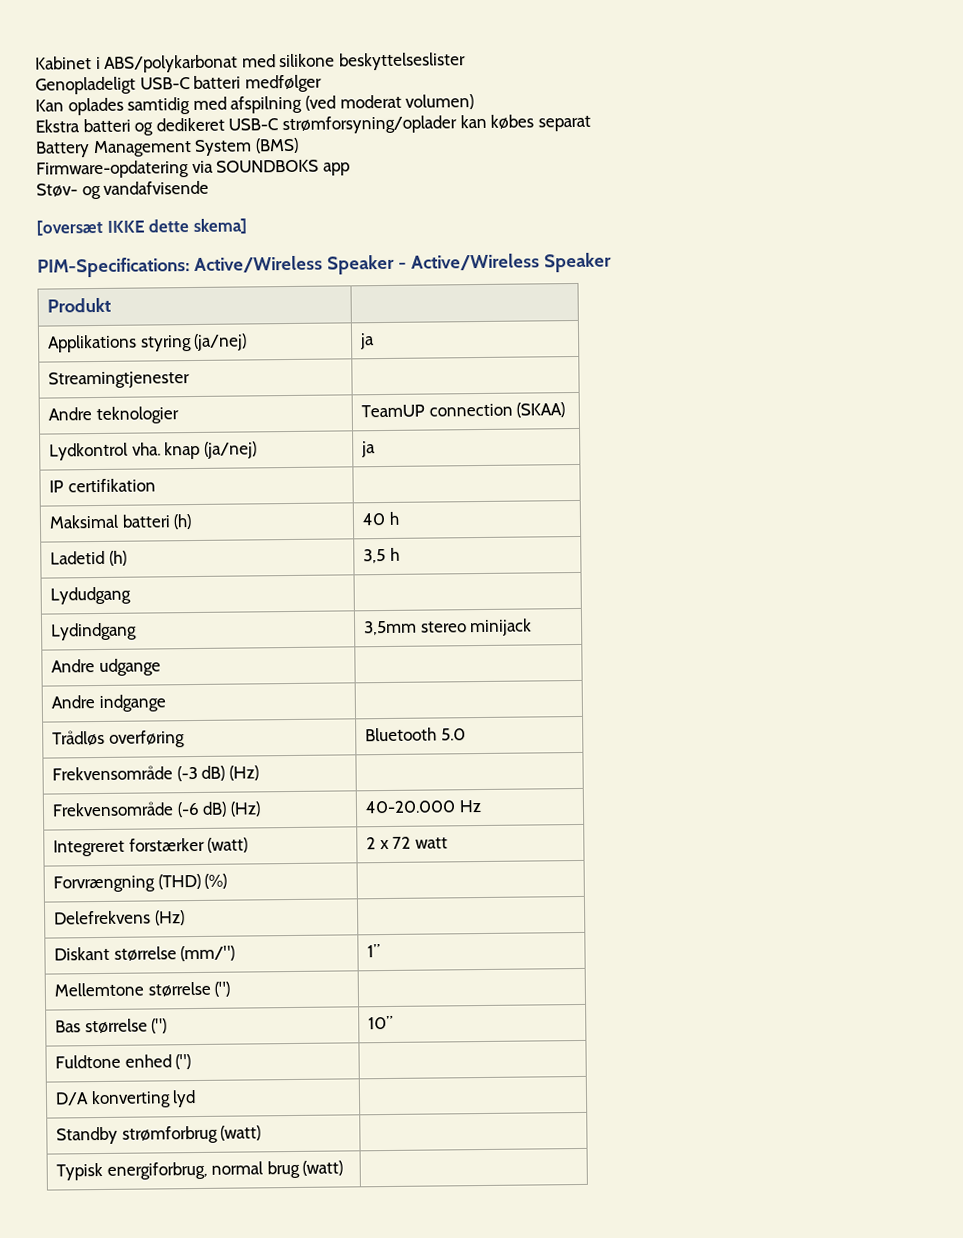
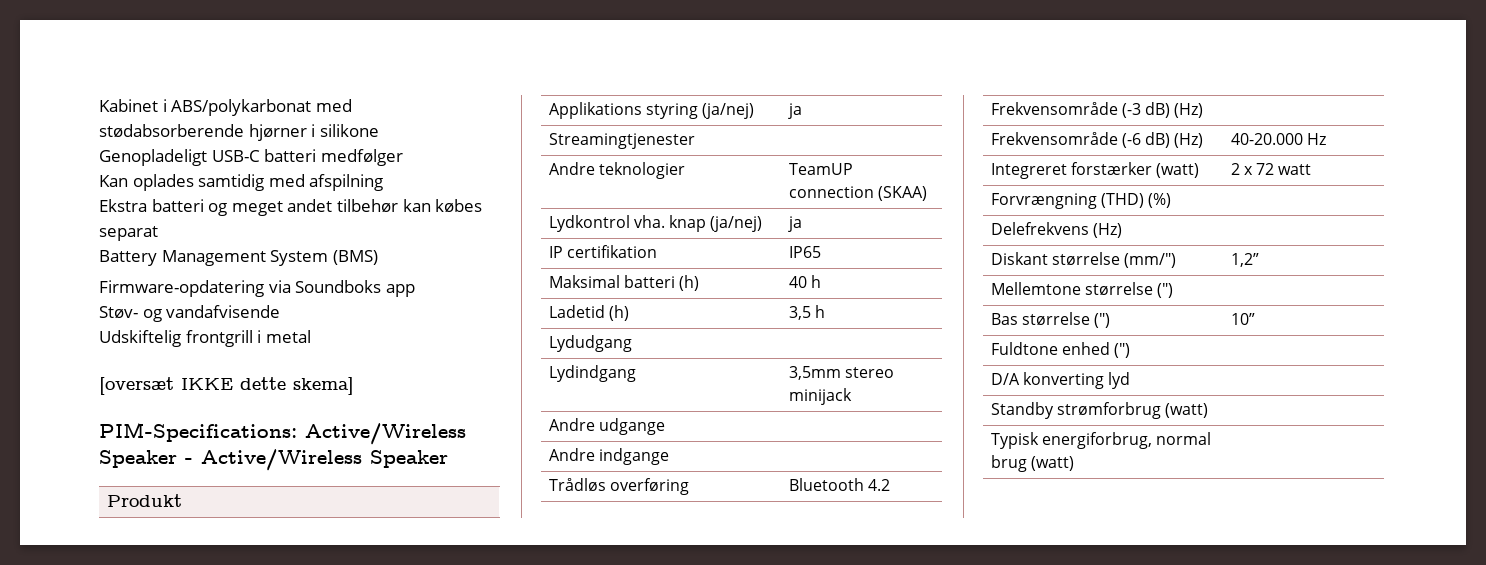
- Kabinet i ABS/polykarbonat med silikone beskyttelseslister
+ Kabinet i ABS/polykarbonat med stødabsorberende hjørner i silikone
- Kan oplades samtidig med afspilning (ved moderat volumen)
+ Kan oplades samtidig med afspilning
- Ekstra batteri og dedikeret USB-C strømforsyning/oplader kan købes separat
+ Ekstra batteri og meget andet tilbehør kan købes separat
- Firmware-opdatering via SOUNDBOKS app
+ Firmware-opdatering via Soundboks app
+ Udskiftelig frontgrill i metal
- IP certifikation |
+ IP certifikation | IP65
- Trådløs overføring | Bluetooth 5.0
+ Trådløs overføring | Bluetooth 4.2
- Diskant størrelse (mm/") | 1”
+ Diskant størrelse (mm/") | 1,2”

